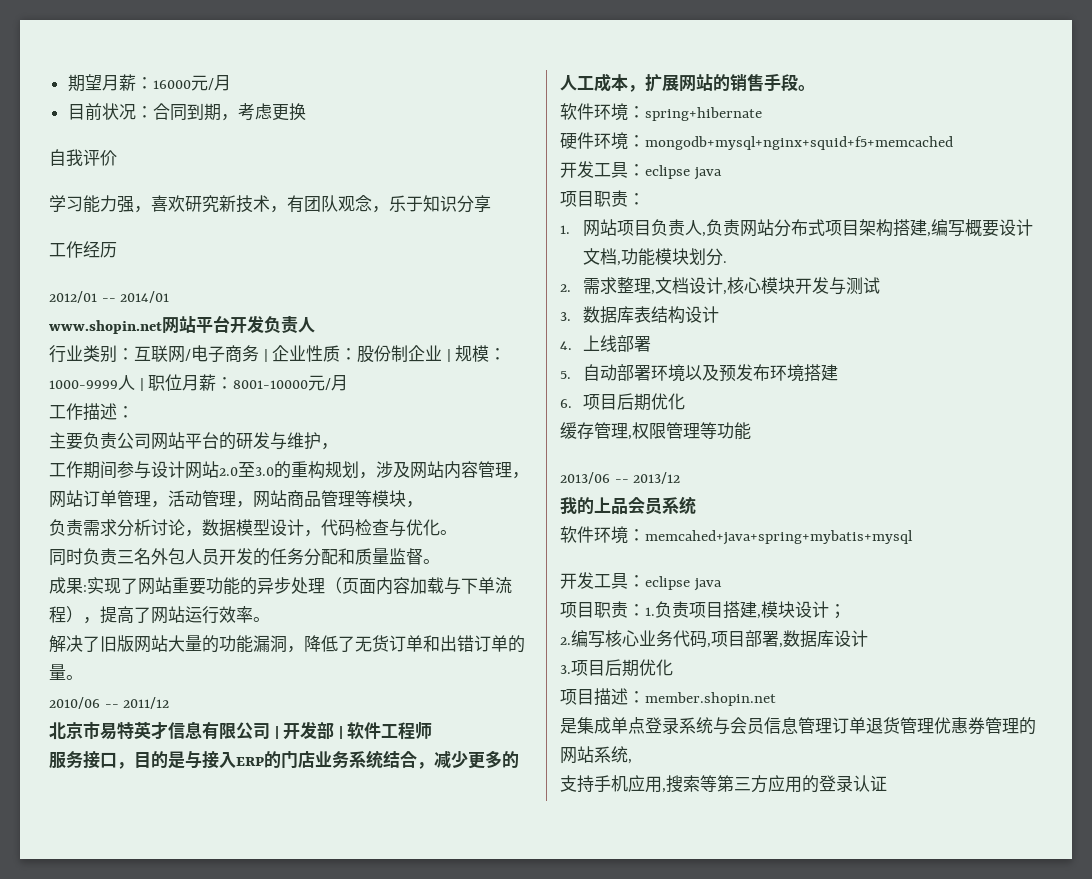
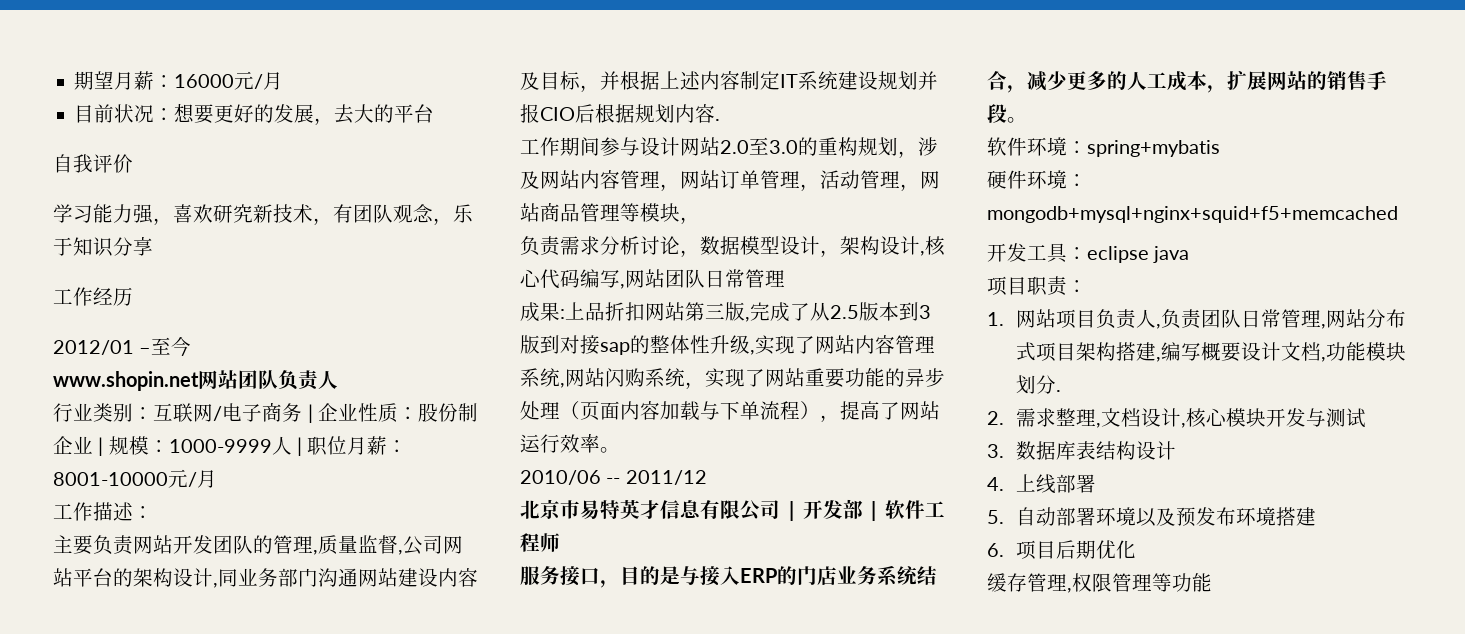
- 目前状况：合同到期，考虑更换
+ 目前状况：想要更好的发展，去大的平台
- 2012/01 -- 2014/01
+ 2012/01 –至今
- www.shopin.net网站平台开发负责人
+ www.shopin.net网站团队负责人
- 主要负责公司网站平台的研发与维护，
+ 主要负责网站开发团队的管理,质量监督,公司网站平台的架构设计,同业务部门沟通网站建设内容及目标，并根据上述内容制定IT系统建设规划并报CIO后根据规划内容.
- 负责需求分析讨论，数据模型设计，代码检查与优化。
- 同时负责三名外包人员开发的任务分配和质量监督。
- 成果:实现了网站重要功能的异步处理（页面内容加载与下单流程），提高了网站运行效率。
+ 负责需求分析讨论，数据模型设计，架构设计,核心代码编写,网站团队日常管理
+ 成果:上品折扣网站第三版,完成了从2.5版本到3版到对接sap的整体性升级,实现了网站内容管理系统,网站闪购系统，实现了网站重要功能的异步处理（页面内容加载与下单流程），提高了网站运行效率。
- 解决了旧版网站大量的功能漏洞，降低了无货订单和出错订单的量。
- 软件环境：spring+hibernate
+ 软件环境：spring+mybatis
- 1.网站项目负责人,负责网站分布式项目架构搭建,编写概要设计文档,功能模块划分.
+ 1.网站项目负责人,负责团队日常管理,网站分布式项目架构搭建,编写概要设计文档,功能模块划分.
- 2013/06 -- 2013/12
- 我的上品会员系统
- 软件环境：memcahed+java+spring+mybatis+mysql
- 开发工具：eclipse java
- 项目职责：1.负责项目搭建,模块设计；
- 2.编写核心业务代码,项目部署,数据库设计
- 3.项目后期优化
- 项目描述：member.shopin.net
- 是集成单点登录系统与会员信息管理订单退货管理优惠券管理的网站系统,
- 支持手机应用,搜索等第三方应用的登录认证

